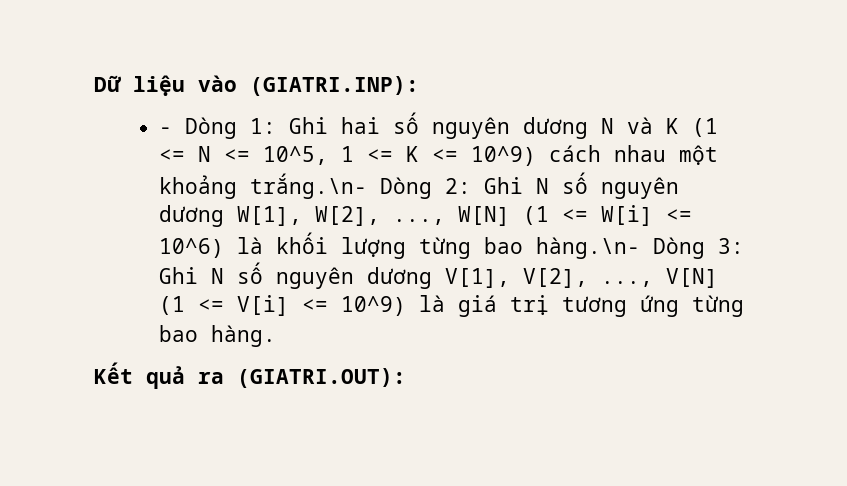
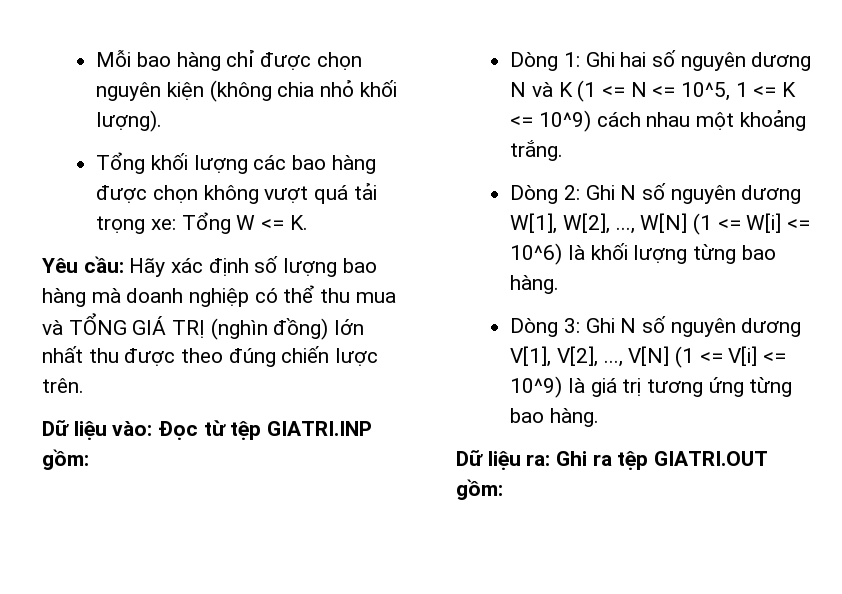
- Dữ liệu vào (GIATRI.INP):
- - Dòng 1:
+ Mỗi bao hàng chỉ được chọn nguyên kiện (không chia nhỏ khối lượng).
+ Tổng khối lượng các bao hàng được chọn không vượt quá tải trọng xe: Tổng W <= K.
+ Yêu cầu: Hãy xác định số lượng bao hàng mà doanh nghiệp có thể thu mua và TỔNG GIÁ TRỊ (nghìn đồng) lớn nhất thu được theo đúng chiến lược trên.
+ Dữ liệu vào: Đọc từ tệp GIATRI.INP gồm:
+ Dòng 1:
- Ghi hai số nguyên dương N và K (1 <= N <= 10^5, 1 <= K <= 10^9) cách nhau một khoảng trắng.\n- Dòng 2:
+ Ghi hai số nguyên dương N và K (1 <= N <= 10^5, 1 <= K <= 10^9) cách nhau một khoảng trắng.
+ Dòng 2:
- Ghi N số nguyên dương W[1], W[2], ..., W[N] (1 <= W[i] <= 10^6) là khối lượng từng bao hàng.\n- Dòng 3:
+ Ghi N số nguyên dương W[1], W[2], ..., W[N] (1 <= W[i] <= 10^6) là khối lượng từng bao hàng.
+ Dòng 3:
- Kết quả ra (GIATRI.OUT):
+ Dữ liệu ra: Ghi ra tệp GIATRI.OUT gồm:

